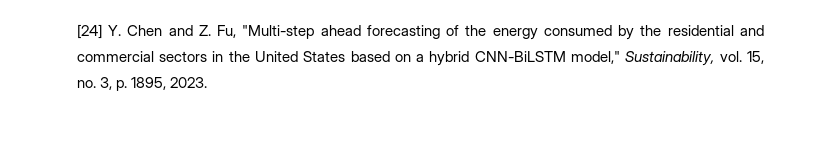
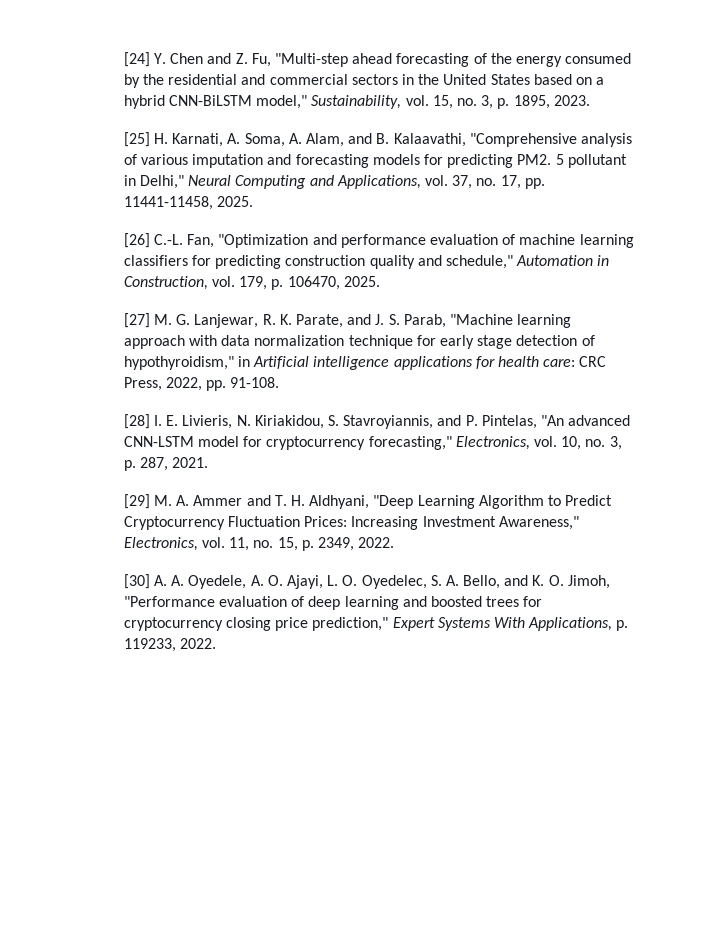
+ [25] H. Karnati, A. Soma, A. Alam, and B. Kalaavathi, "Comprehensive analysis of various imputation and forecasting models for predicting PM2. 5 pollutant in Delhi," Neural Computing and Applications, vol. 37, no. 17, pp. 11441-11458, 2025.
+ [26] C.-L. Fan, "Optimization and performance evaluation of machine learning classifiers for predicting construction quality and schedule," Automation in Construction, vol. 179, p. 106470, 2025.
+ [27] M. G. Lanjewar, R. K. Parate, and J. S. Parab, "Machine learning approach with data normalization technique for early stage detection of hypothyroidism," in Artificial intelligence applications for health care: CRC Press, 2022, pp. 91-108.
+ [28] I. E. Livieris, N. Kiriakidou, S. Stavroyiannis, and P. Pintelas, "An advanced CNN-LSTM model for cryptocurrency forecasting," Electronics, vol. 10, no. 3, p. 287, 2021.
+ [29] M. A. Ammer and T. H. Aldhyani, "Deep Learning Algorithm to Predict Cryptocurrency Fluctuation Prices: Increasing Investment Awareness," Electronics, vol. 11, no. 15, p. 2349, 2022.
+ [30] A. A. Oyedele, A. O. Ajayi, L. O. Oyedelec, S. A. Bello, and K. O. Jimoh, "Performance evaluation of deep learning and boosted trees for cryptocurrency closing price prediction," Expert Systems With Applications, p. 119233, 2022.

